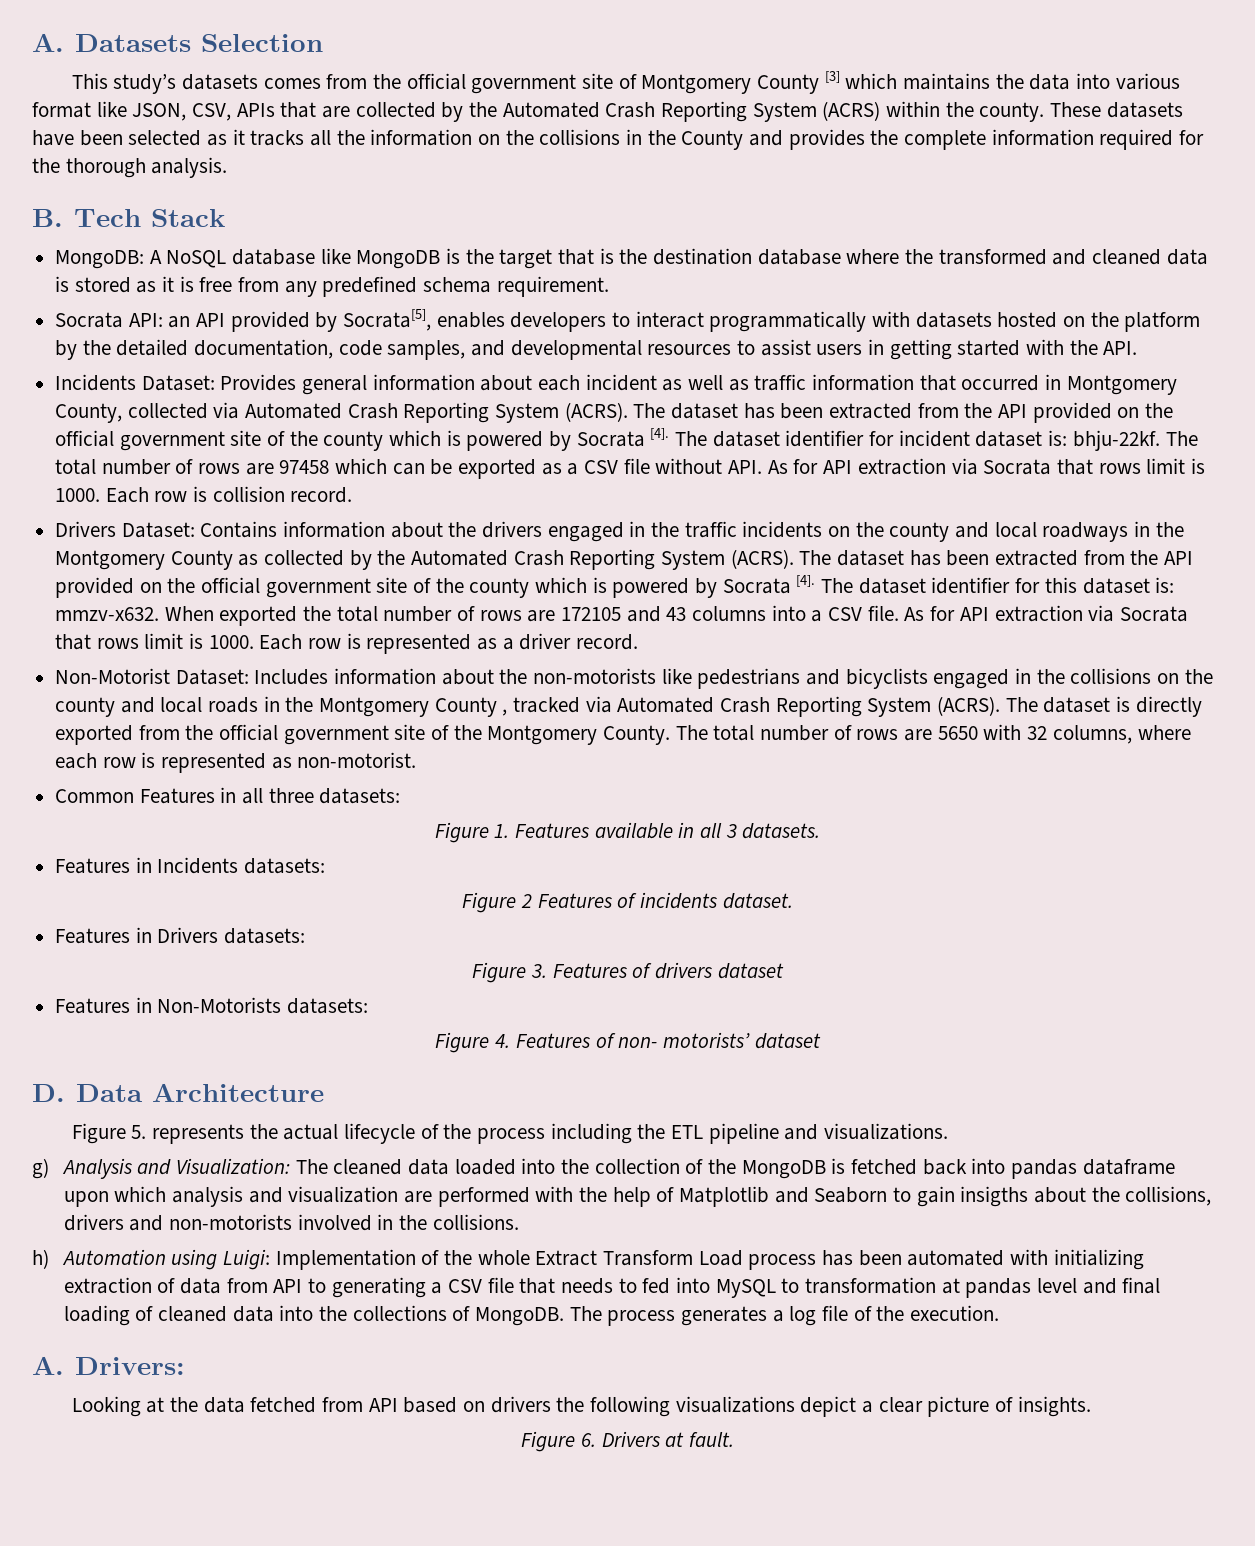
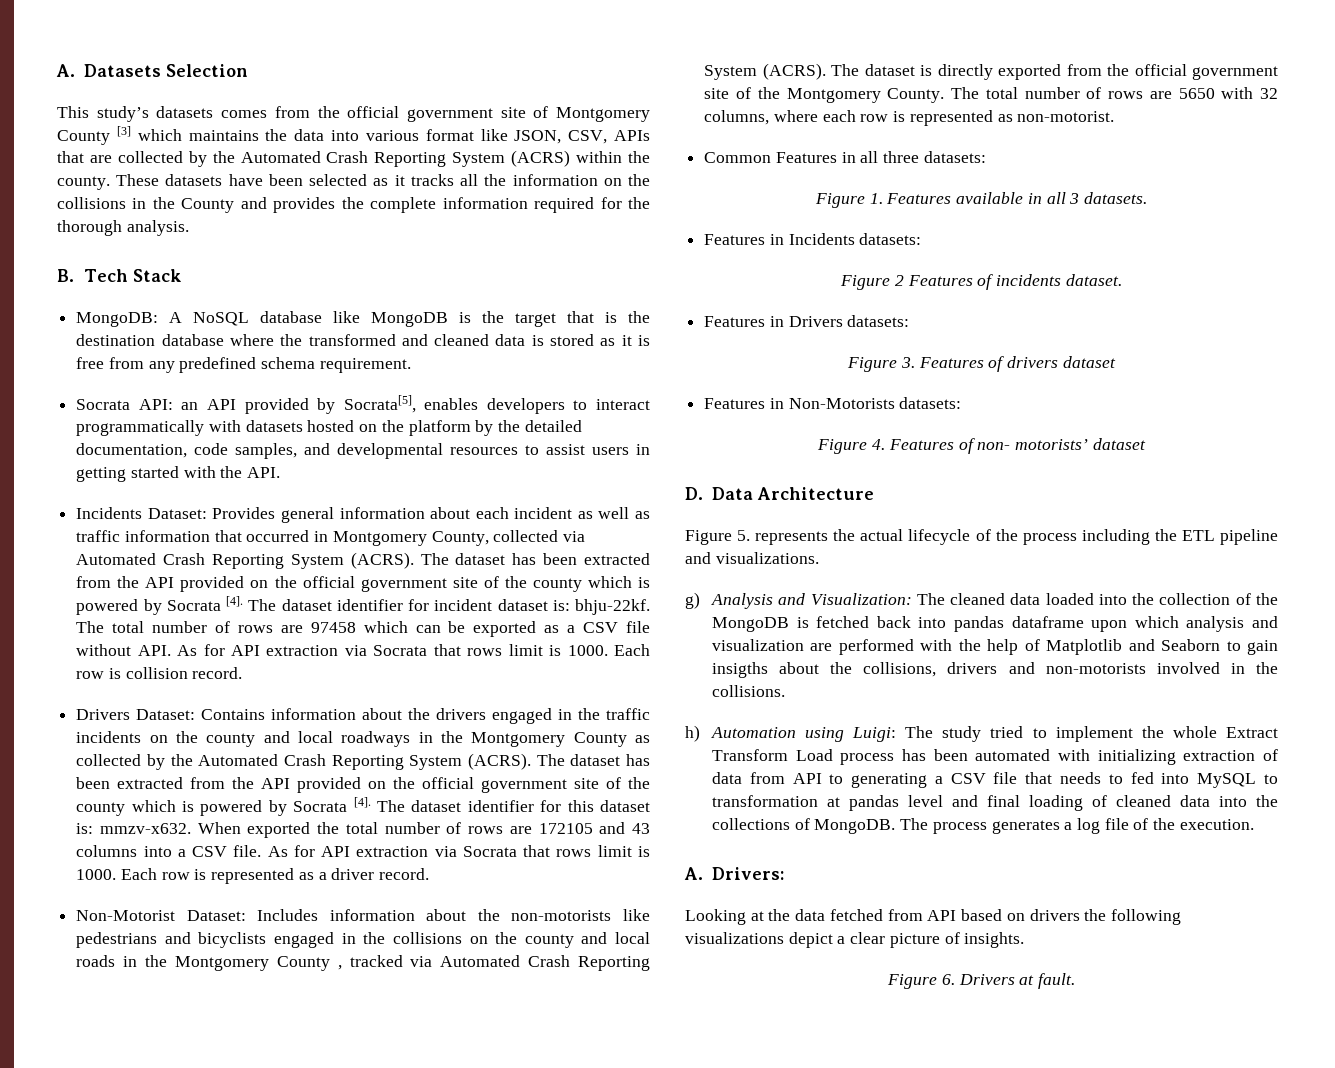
- h) Automation using Luigi: Implementation of the whole Extract Transform Load process has been automated with initializing extraction of data from API to generating a CSV file that needs to fed into MySQL to transformation at pandas level and final loading of cleaned data into the collections of MongoDB.
+ h) Automation using Luigi: The study tried to implement the whole Extract Transform Load process has been automated with initializing extraction of data from API to generating a CSV file that needs to fed into MySQL to transformation at pandas level and final loading of cleaned data into the collections of MongoDB.

